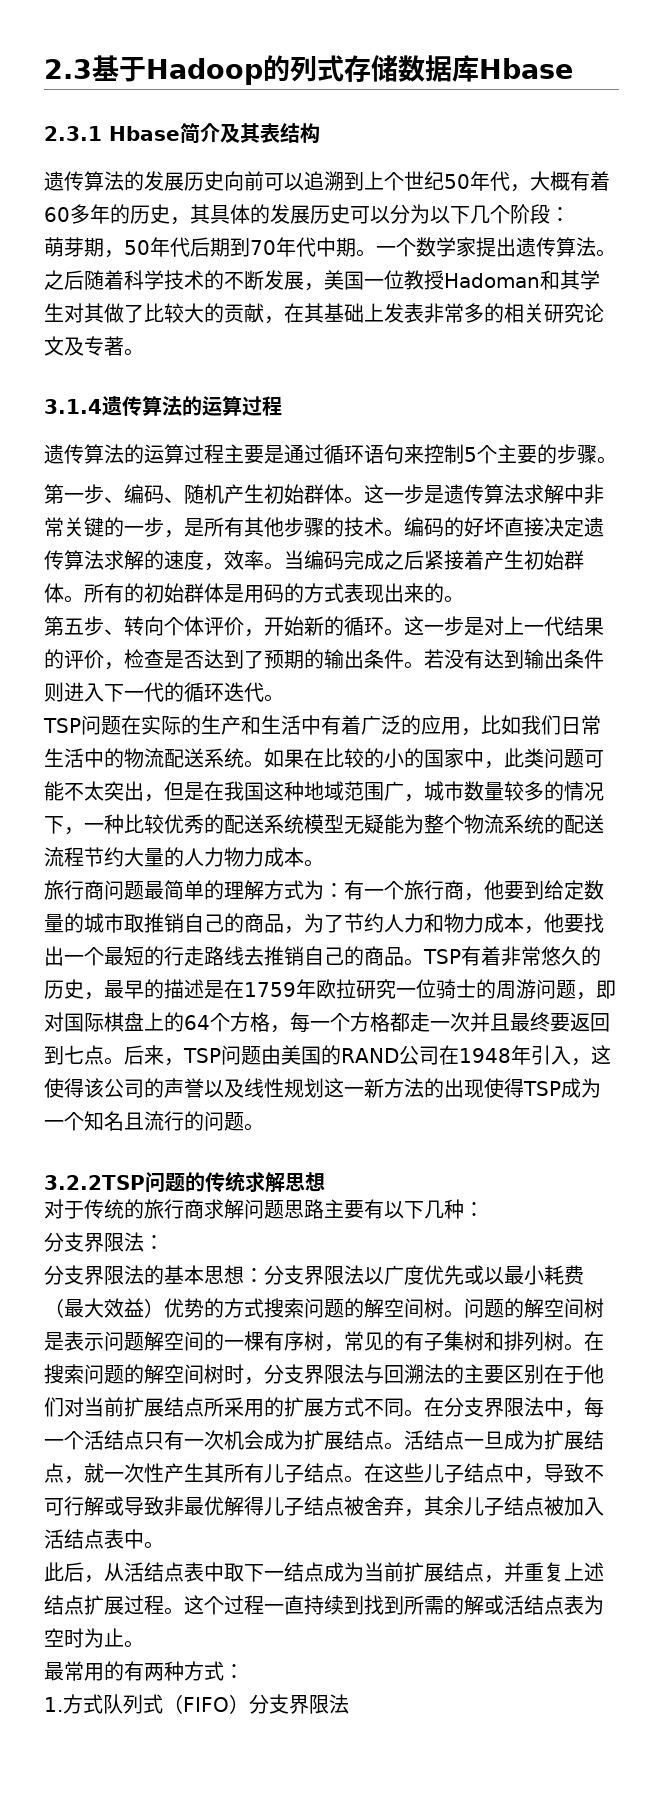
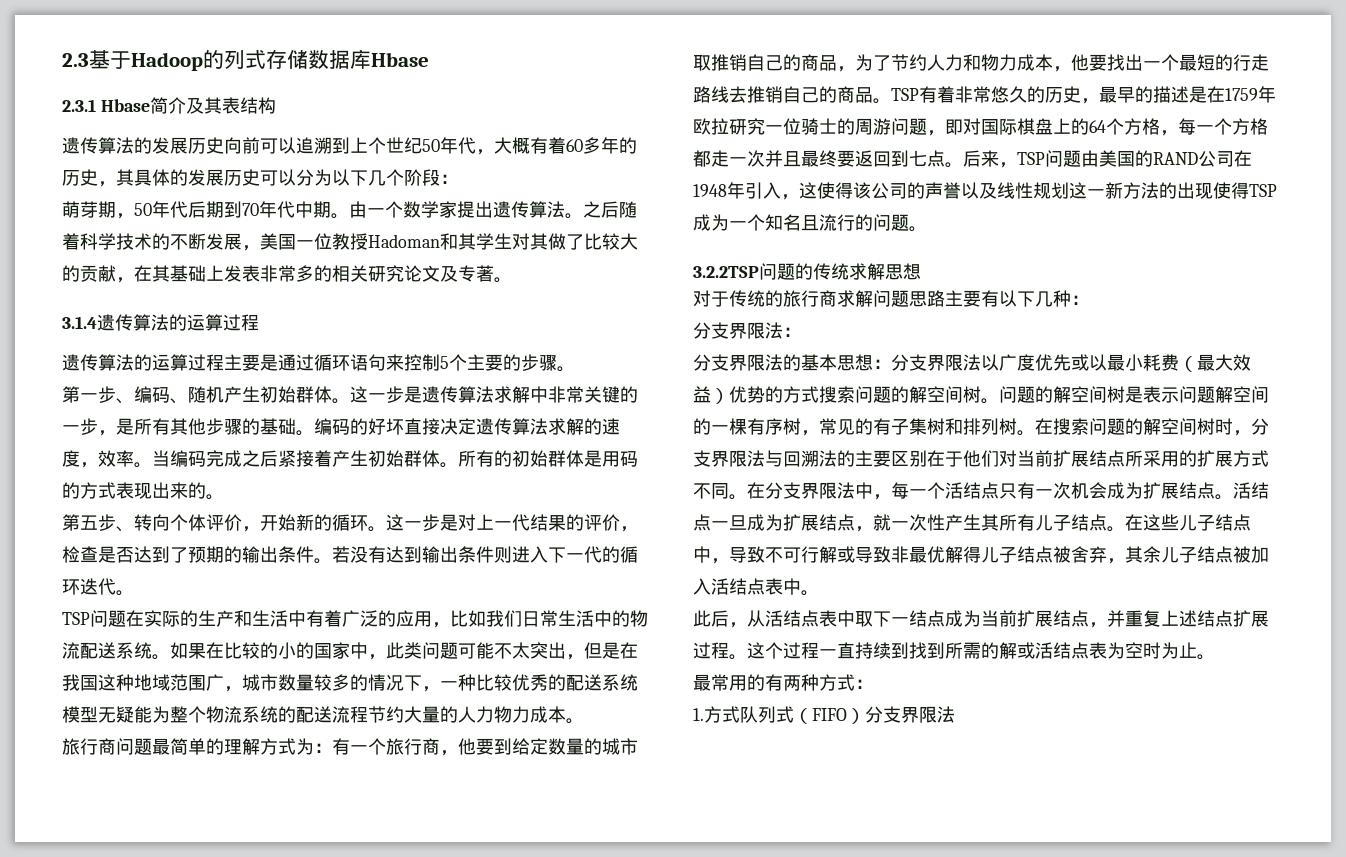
- 一个数学家提出遗传算法。
+ 由一个数学家提出遗传算法。
- 这一步是遗传算法求解中非常关键的一步，是所有其他步骤的技术。
+ 这一步是遗传算法求解中非常关键的一步，是所有其他步骤的基础。

